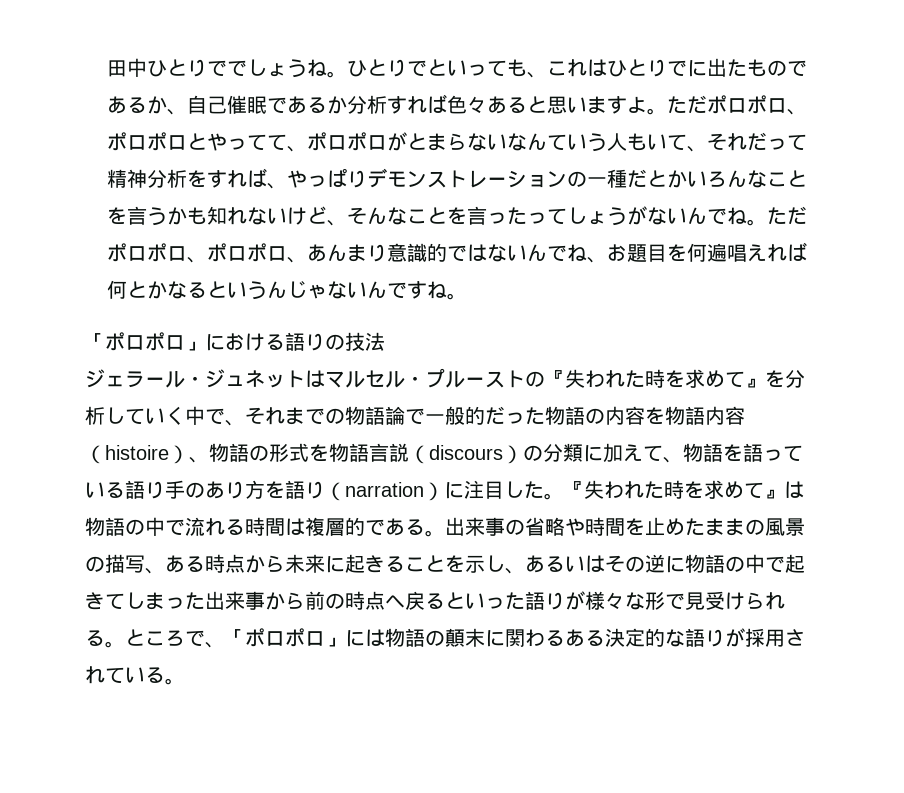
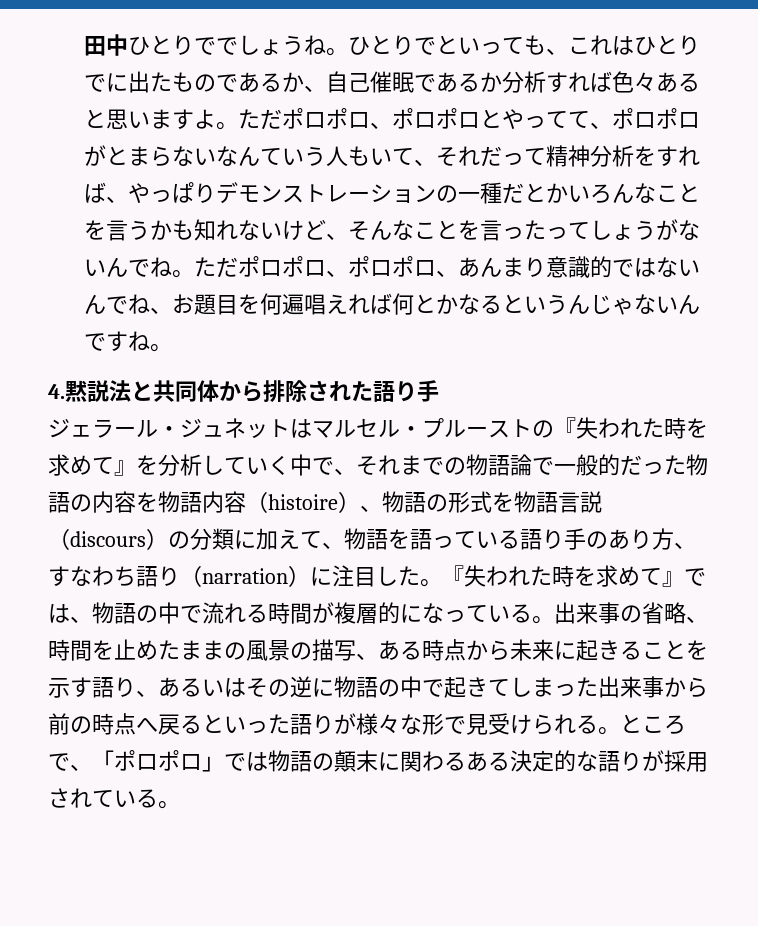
- 「ポロポロ」における語りの技法
+ 4.黙説法と共同体から排除された語り手
- ジェラール・ジュネットはマルセル・プルーストの『失われた時を求めて』を分析していく中で、それまでの物語論で一般的だった物語の内容を物語内容（histoire）、物語の形式を物語言説（discours）の分類に加えて、物語を語っている語り手のあり方を語り（narration）に注目した。
+ ジェラール・ジュネットはマルセル・プルーストの『失われた時を求めて』を分析していく中で、それまでの物語論で一般的だった物語の内容を物語内容（histoire）、物語の形式を物語言説（discours）の分類に加えて、物語を語っている語り手のあり方、すなわち語り（narration）に注目した。
- 『失われた時を求めて』は物語の中で流れる時間は複層的である。
+ 『失われた時を求めて』では、物語の中で流れる時間が複層的になっている。
- 出来事の省略や時間を止めたままの風景の描写、ある時点から未来に起きることを示し、あるいはその逆に物語の中で起きてしまった出来事から前の時点へ戻るといった語りが様々な形で見受けられる。
+ 出来事の省略、時間を止めたままの風景の描写、ある時点から未来に起きることを示す語り、あるいはその逆に物語の中で起きてしまった出来事から前の時点へ戻るといった語りが様々な形で見受けられる。
- ところで、「ポロポロ」には物語の顛末に関わるある決定的な語りが採用されている。
+ ところで、「ポロポロ」では物語の顛末に関わるある決定的な語りが採用されている。

